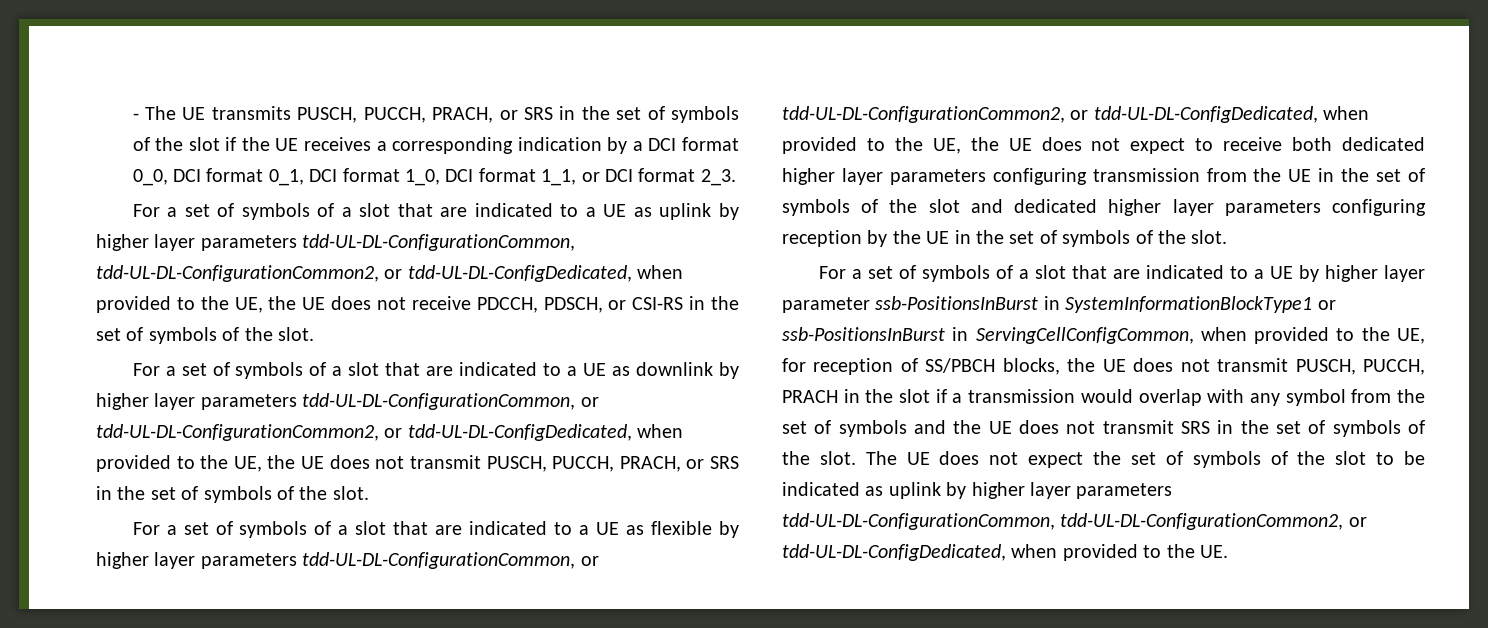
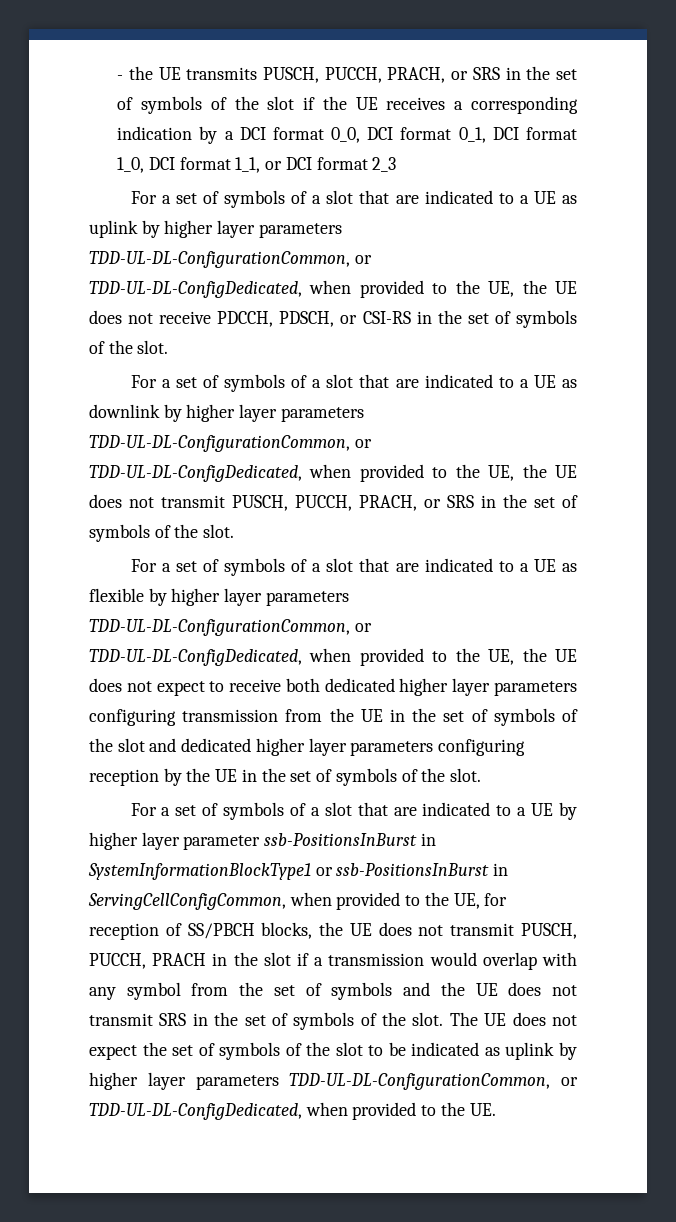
- - The UE transmits PUSCH, PUCCH, PRACH, or SRS in the set of symbols of the slot if the UE receives a corresponding indication by a DCI format 0_0, DCI format 0_1, DCI format 1_0, DCI format 1_1, or DCI format 2_3.
+ - the UE transmits PUSCH, PUCCH, PRACH, or SRS in the set of symbols of the slot if the UE receives a corresponding indication by a DCI format 0_0, DCI format 0_1, DCI format 1_0, DCI format 1_1, or DCI format 2_3
- For a set of symbols of a slot that are indicated to a UE as uplink by higher layer parameters tdd-UL-DL-ConfigurationCommon, tdd-UL-DL-ConfigurationCommon2, or tdd-UL-DL-ConfigDedicated, when provided to the UE, the UE does not receive PDCCH, PDSCH, or CSI-RS in the set of symbols of the slot.
+ For a set of symbols of a slot that are indicated to a UE as uplink by higher layer parameters TDD-UL-DL-ConfigurationCommon, or TDD-UL-DL-ConfigDedicated, when provided to the UE, the UE does not receive PDCCH, PDSCH, or CSI-RS in the set of symbols of the slot.
- For a set of symbols of a slot that are indicated to a UE as downlink by higher layer parameters tdd-UL-DL-ConfigurationCommon, or tdd-UL-DL-ConfigurationCommon2, or tdd-UL-DL-ConfigDedicated, when provided to the UE, the UE does not transmit PUSCH, PUCCH, PRACH, or SRS in the set of symbols of the slot.
+ For a set of symbols of a slot that are indicated to a UE as downlink by higher layer parameters TDD-UL-DL-ConfigurationCommon, or TDD-UL-DL-ConfigDedicated, when provided to the UE, the UE does not transmit PUSCH, PUCCH, PRACH, or SRS in the set of symbols of the slot.
- For a set of symbols of a slot that are indicated to a UE as flexible by higher layer parameters tdd-UL-DL-ConfigurationCommon, or tdd-UL-DL-ConfigurationCommon2, or tdd-UL-DL-ConfigDedicated, when provided to the UE, the UE does not expect to receive both dedicated higher layer parameters configuring transmission from the UE in the set of symbols of the slot and dedicated higher layer parameters configuring reception by the UE in the set of symbols of the slot.
+ For a set of symbols of a slot that are indicated to a UE as flexible by higher layer parameters TDD-UL-DL-ConfigurationCommon, or TDD-UL-DL-ConfigDedicated, when provided to the UE, the UE does not expect to receive both dedicated higher layer parameters configuring transmission from the UE in the set of symbols of the slot and dedicated higher layer parameters configuring reception by the UE in the set of symbols of the slot.
- The UE does not expect the set of symbols of the slot to be indicated as uplink by higher layer parameters tdd-UL-DL-ConfigurationCommon, tdd-UL-DL-ConfigurationCommon2, or tdd-UL-DL-ConfigDedicated, when provided to the UE.
+ The UE does not expect the set of symbols of the slot to be indicated as uplink by higher layer parameters TDD-UL-DL-ConfigurationCommon, or TDD-UL-DL-ConfigDedicated, when provided to the UE.

